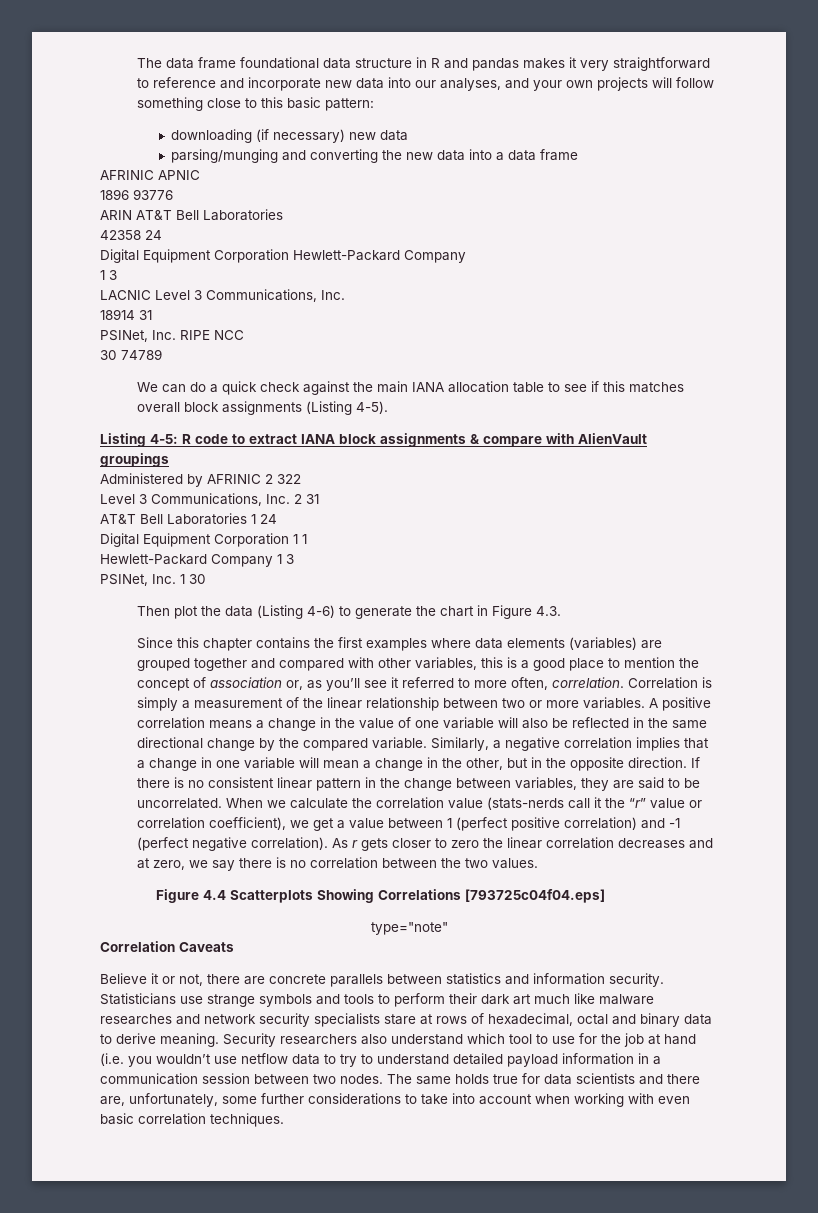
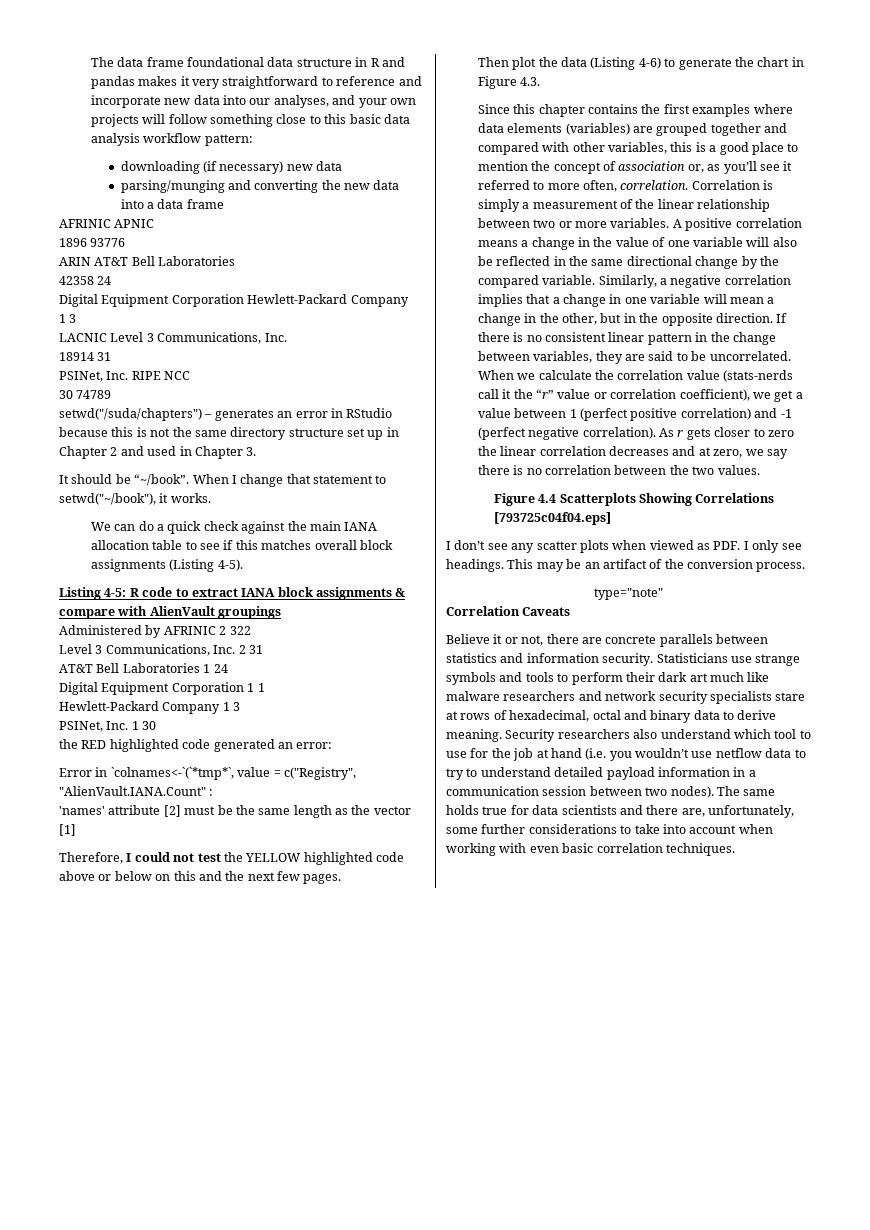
- The data frame foundational data structure in R and pandas makes it very straightforward to reference and incorporate new data into our analyses, and your own projects will follow something close to this basic pattern:
+ The data frame foundational data structure in R and pandas makes it very straightforward to reference and incorporate new data into our analyses, and your own projects will follow something close to this basic data analysis workflow pattern:
+ setwd("/suda/chapters") – generates an error in RStudio because this is not the same directory structure set up in Chapter 2 and used in Chapter 3.
+ It should be “~/book”. When I change that statement to setwd("~/book"), it works.
+ the RED highlighted code generated an error:
+ Error in `colnames<-`(`*tmp*`, value = c("Registry", "AlienVault.IANA.Count" :
+ 'names' attribute [2] must be the same length as the vector [1]
+ Therefore, I could not test the YELLOW highlighted code above or below on this and the next few pages.
+ I don’t see any scatter plots when viewed as PDF. I only see headings. This may be an artifact of the conversion process.
- Statisticians use strange symbols and tools to perform their dark art much like malware researches and network security specialists stare at rows of hexadecimal, octal and binary data to derive meaning.
+ Statisticians use strange symbols and tools to perform their dark art much like malware researchers and network security specialists stare at rows of hexadecimal, octal and binary data to derive meaning.
- Security researchers also understand which tool to use for the job at hand (i.e. you wouldn’t use netflow data to try to understand detailed payload information in a communication session between two nodes.
+ Security researchers also understand which tool to use for the job at hand (i.e. you wouldn’t use netflow data to try to understand detailed payload information in a communication session between two nodes).

